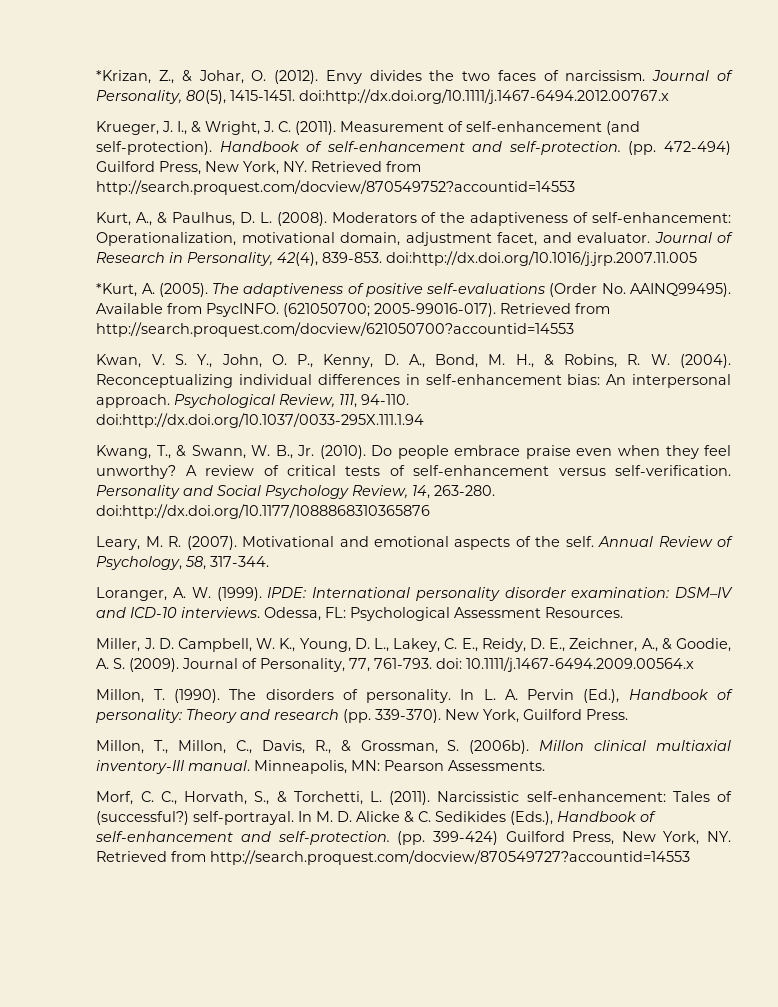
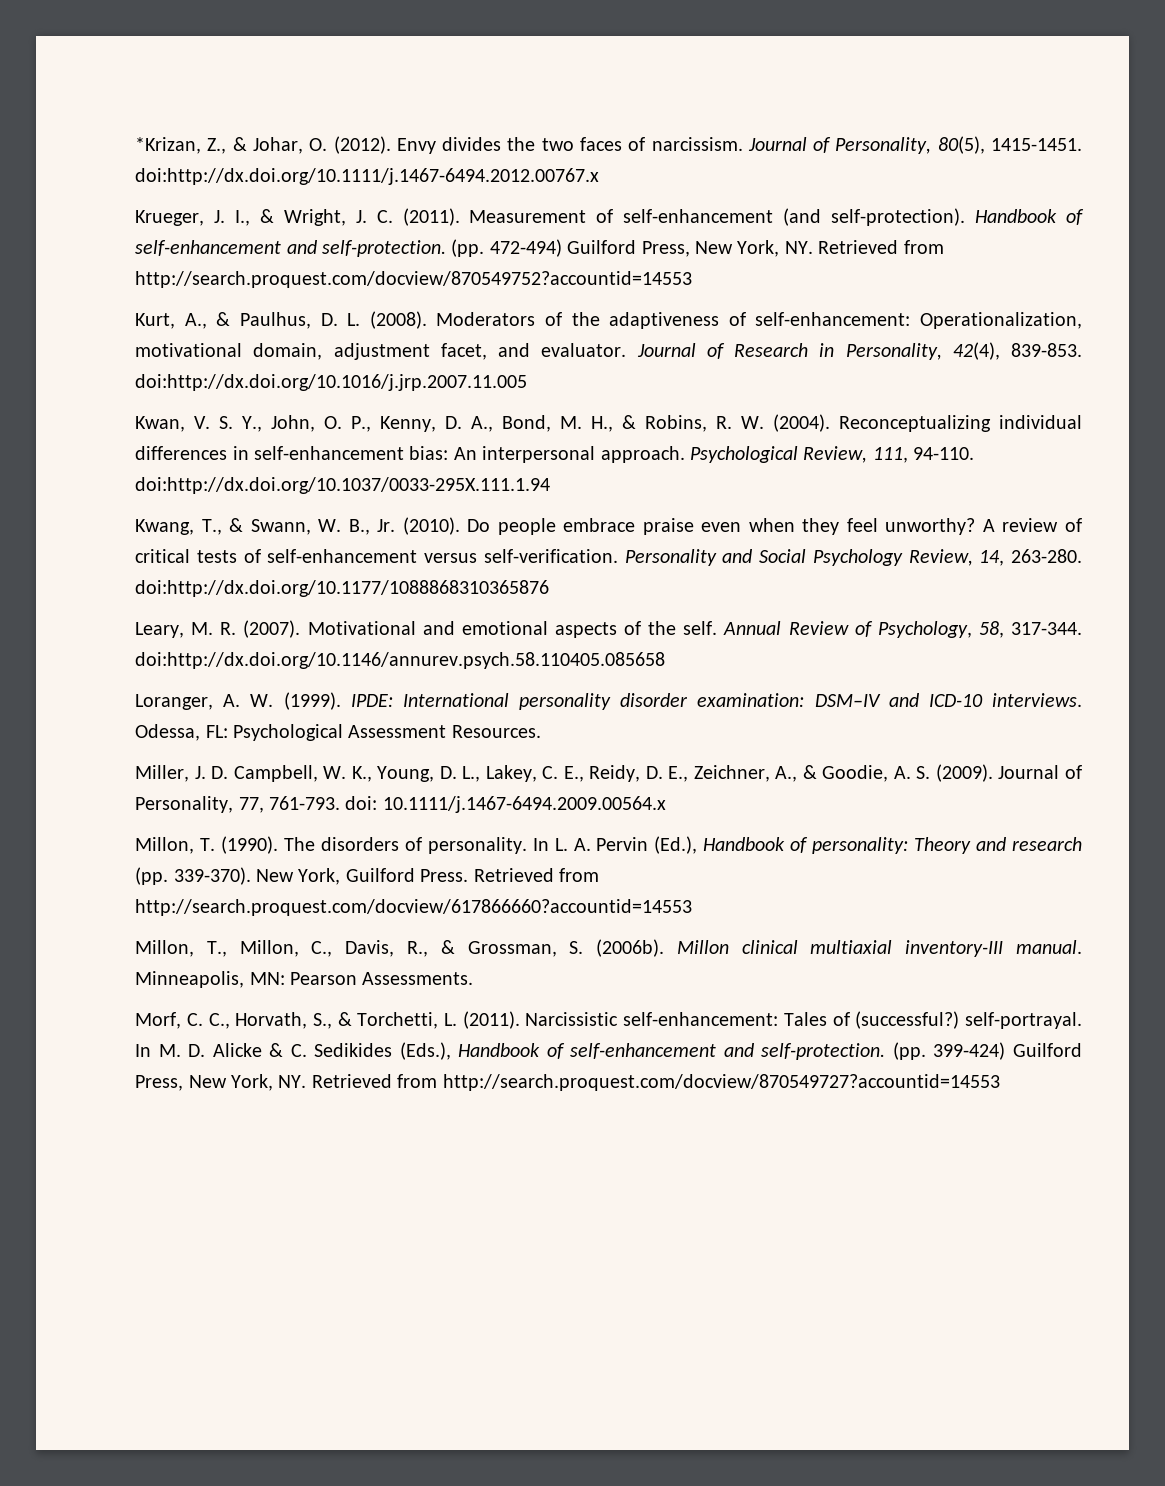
- *Kurt, A. (2005). The adaptiveness of positive self-evaluations (Order No. AAINQ99495). Available from PsycINFO. (621050700; 2005-99016-017). Retrieved from http://search.proquest.com/docview/621050700?accountid=14553
- Annual Review of Psychology, 58, 317-344.
+ Annual Review of Psychology, 58, 317-344. doi:http://dx.doi.org/10.1146/annurev.psych.58.110405.085658
+ Retrieved from http://search.proquest.com/docview/617866660?accountid=14553

